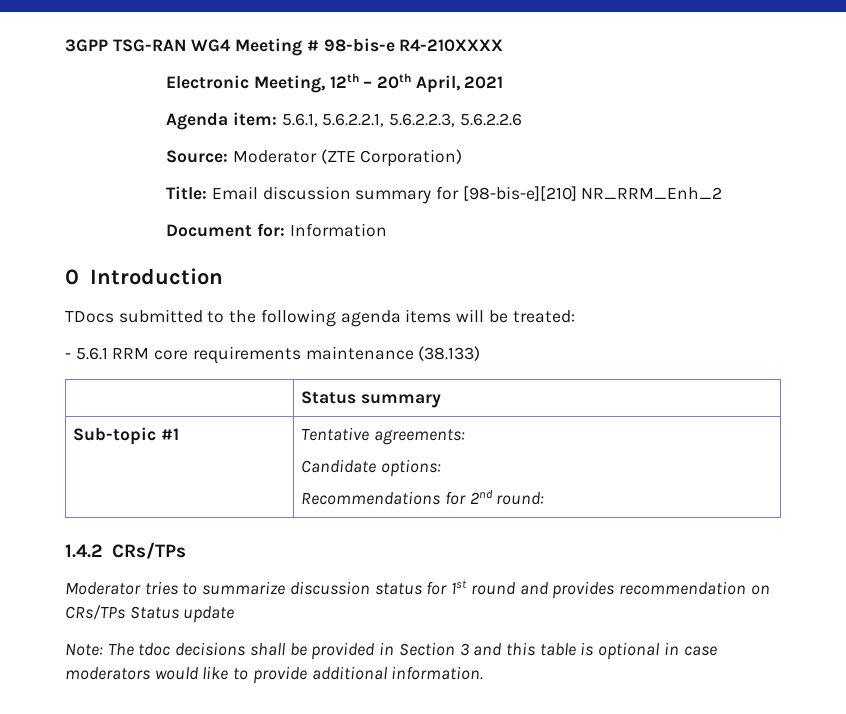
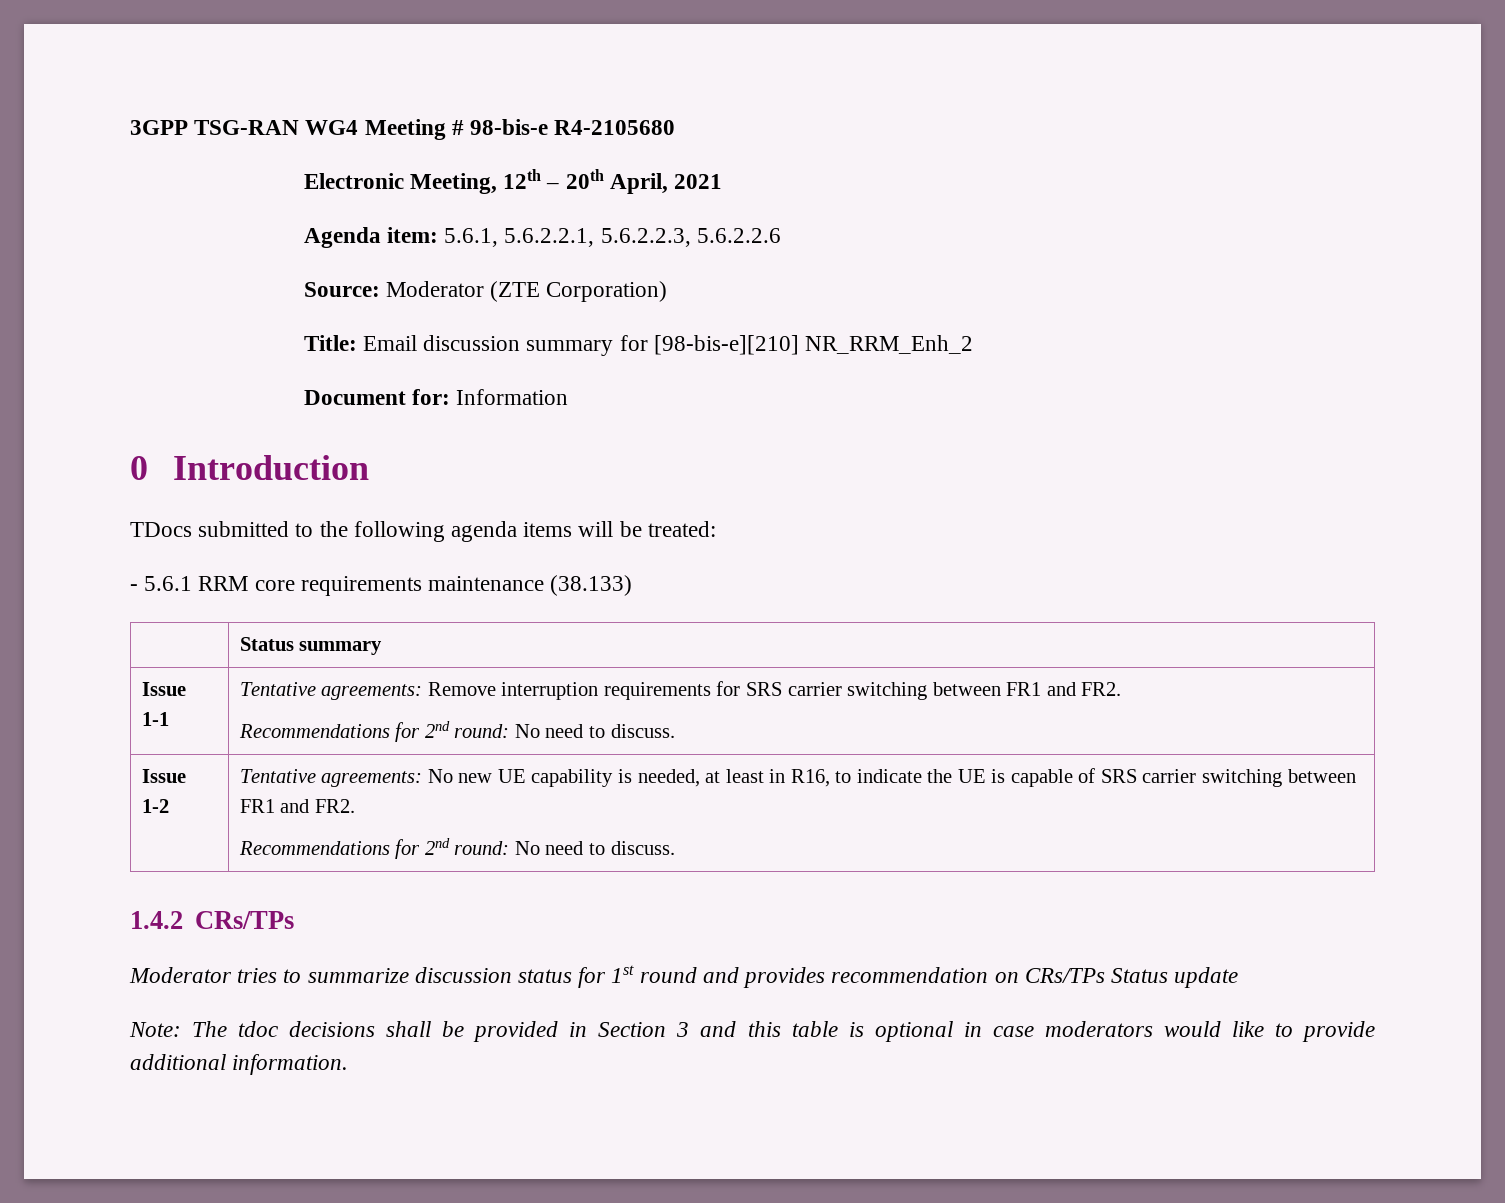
- 3GPP TSG-RAN WG4 Meeting # 98-bis-e R4-210XXXX
+ 3GPP TSG-RAN WG4 Meeting # 98-bis-e R4-2105680
- Sub-topic #1 | Tentative agreements:
- Candidate options:
- Recommendations for 2nd round:
+ Issue 1-1 | Tentative agreements: Remove interruption requirements for SRS carrier switching between FR1 and FR2.
+ Recommendations for 2nd round: No need to discuss.
+ Issue 1-2 | Tentative agreements: No new UE capability is needed, at least in R16, to indicate the UE is capable of SRS carrier switching between FR1 and FR2.
+ Recommendations for 2nd round: No need to discuss.

